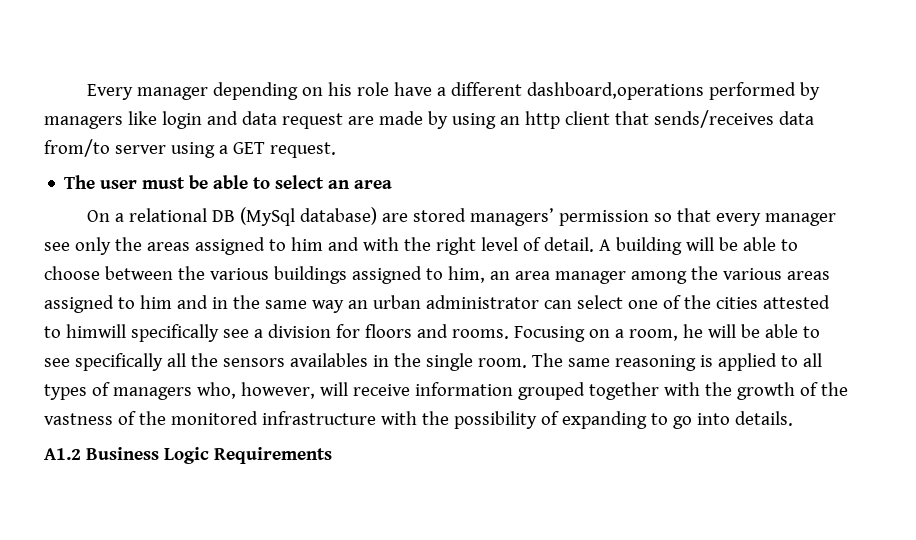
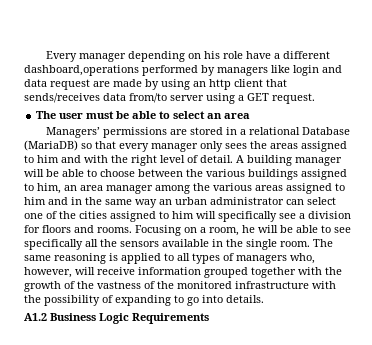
- On a relational DB (MySql database) are stored managers’ permission so that every manager see only the areas assigned to him and with the right level of detail.
+ Managers’ permissions are stored in a relational Database (MariaDB) so that every manager only sees the areas assigned to him and with the right level of detail.
- A building will be able to choose between the various buildings assigned to him, an area manager among the various areas assigned to him and in the same way an urban administrator can select one of the cities attested to himwill specifically see a division for floors and rooms.
+ A building manager will be able to choose between the various buildings assigned to him, an area manager among the various areas assigned to him and in the same way an urban administrator can select one of the cities assigned to him will specifically see a division for floors and rooms.
- Focusing on a room, he will be able to see specifically all the sensors availables in the single room.
+ Focusing on a room, he will be able to see specifically all the sensors available in the single room.

